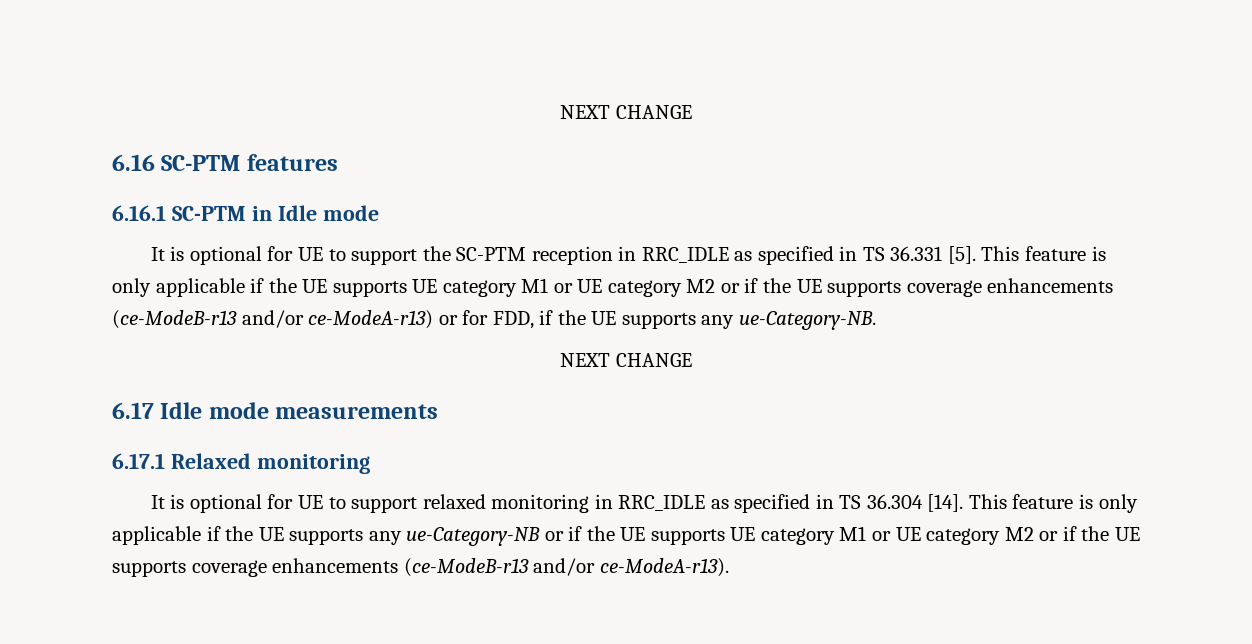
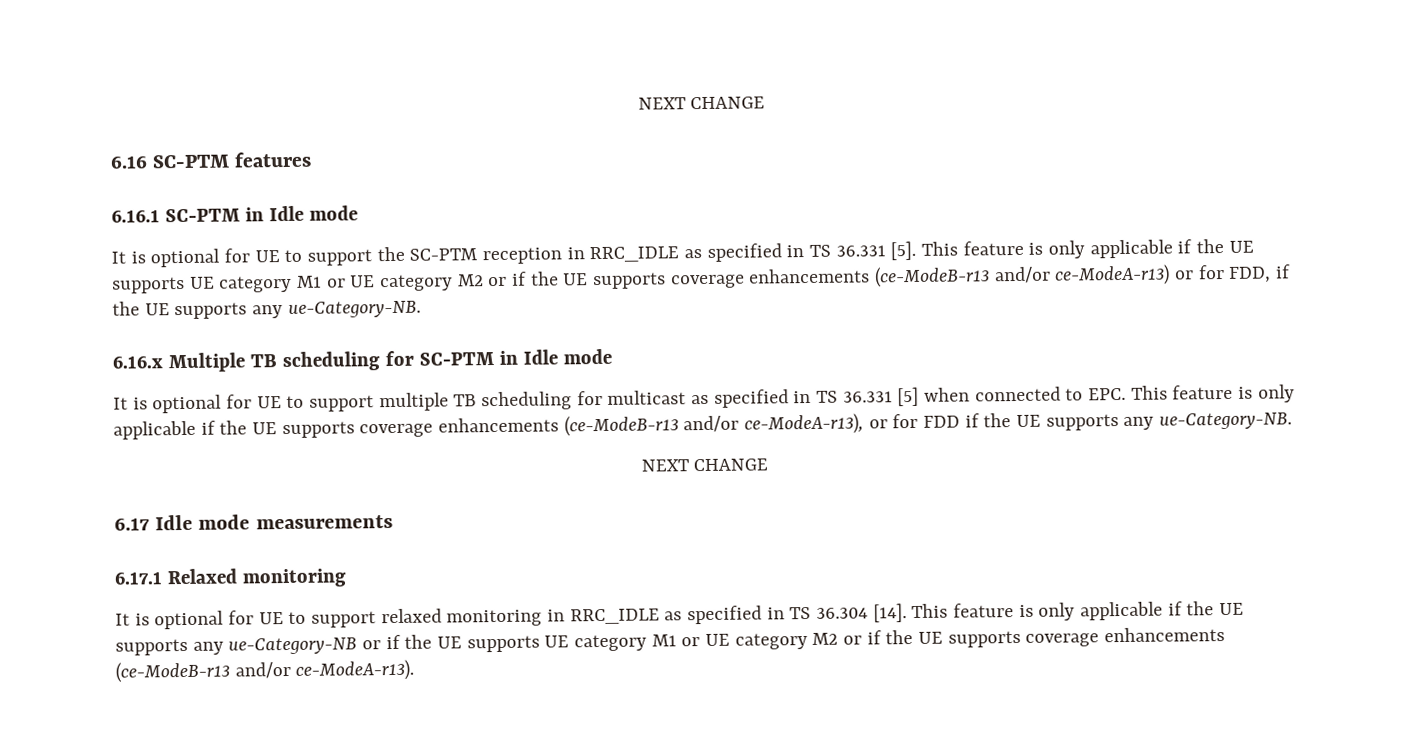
+ 6.16.x Multiple TB scheduling for SC-PTM in Idle mode
+ It is optional for UE to support multiple TB scheduling for multicast as specified in TS 36.331 [5] when connected to EPC. This feature is only applicable if the UE supports coverage enhancements (ce-ModeB-r13 and/or ce-ModeA-r13), or for FDD if the UE supports any ue-Category-NB.

